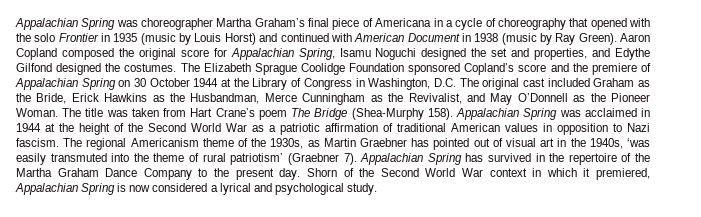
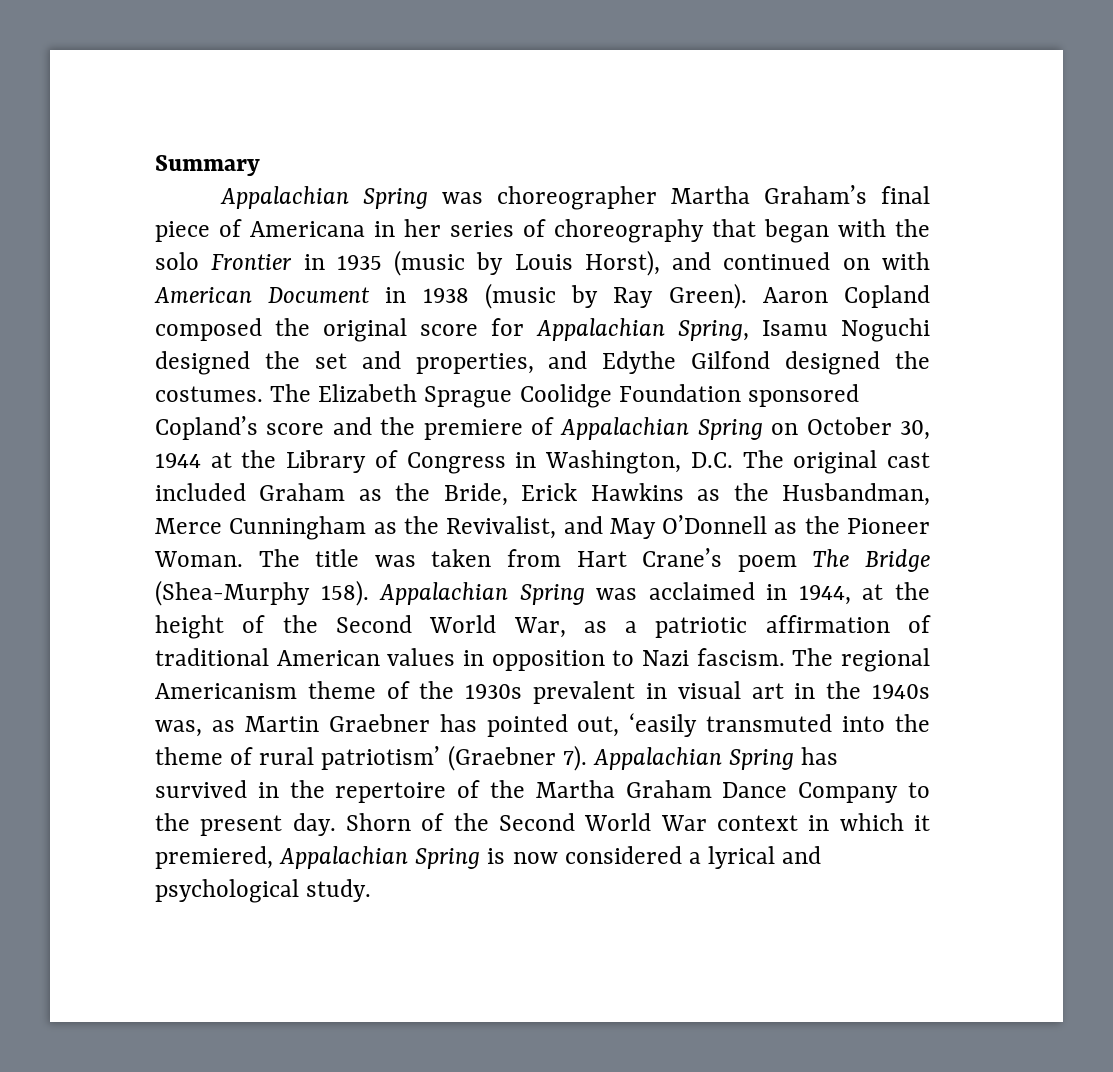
+ Summary
- Appalachian Spring was choreographer Martha Graham’s final piece of Americana in a cycle of choreography that opened with the solo Frontier in 1935 (music by Louis Horst) and continued with American Document in 1938 (music by Ray Green).
+ Appalachian Spring was choreographer Martha Graham’s final piece of Americana in her series of choreography that began with the solo Frontier in 1935 (music by Louis Horst), and continued on with American Document in 1938 (music by Ray Green).
- The Elizabeth Sprague Coolidge Foundation sponsored Copland’s score and the premiere of Appalachian Spring on 30 October 1944 at the Library of Congress in Washington, D.C. The original cast included Graham as the Bride, Erick Hawkins as the Husbandman, Merce Cunningham as the Revivalist, and May O’Donnell as the Pioneer Woman.
+ The Elizabeth Sprague Coolidge Foundation sponsored Copland’s score and the premiere of Appalachian Spring on October 30, 1944 at the Library of Congress in Washington, D.C. The original cast included Graham as the Bride, Erick Hawkins as the Husbandman, Merce Cunningham as the Revivalist, and May O’Donnell as the Pioneer Woman.
- Appalachian Spring was acclaimed in 1944 at the height of the Second World War as a patriotic affirmation of traditional American values in opposition to Nazi fascism.
+ Appalachian Spring was acclaimed in 1944, at the height of the Second World War, as a patriotic affirmation of traditional American values in opposition to Nazi fascism.
- The regional Americanism theme of the 1930s, as Martin Graebner has pointed out of visual art in the 1940s, ‘was easily transmuted into the theme of rural patriotism’ (Graebner 7).
+ The regional Americanism theme of the 1930s prevalent in visual art in the 1940s was, as Martin Graebner has pointed out, ‘easily transmuted into the theme of rural patriotism’ (Graebner 7).

